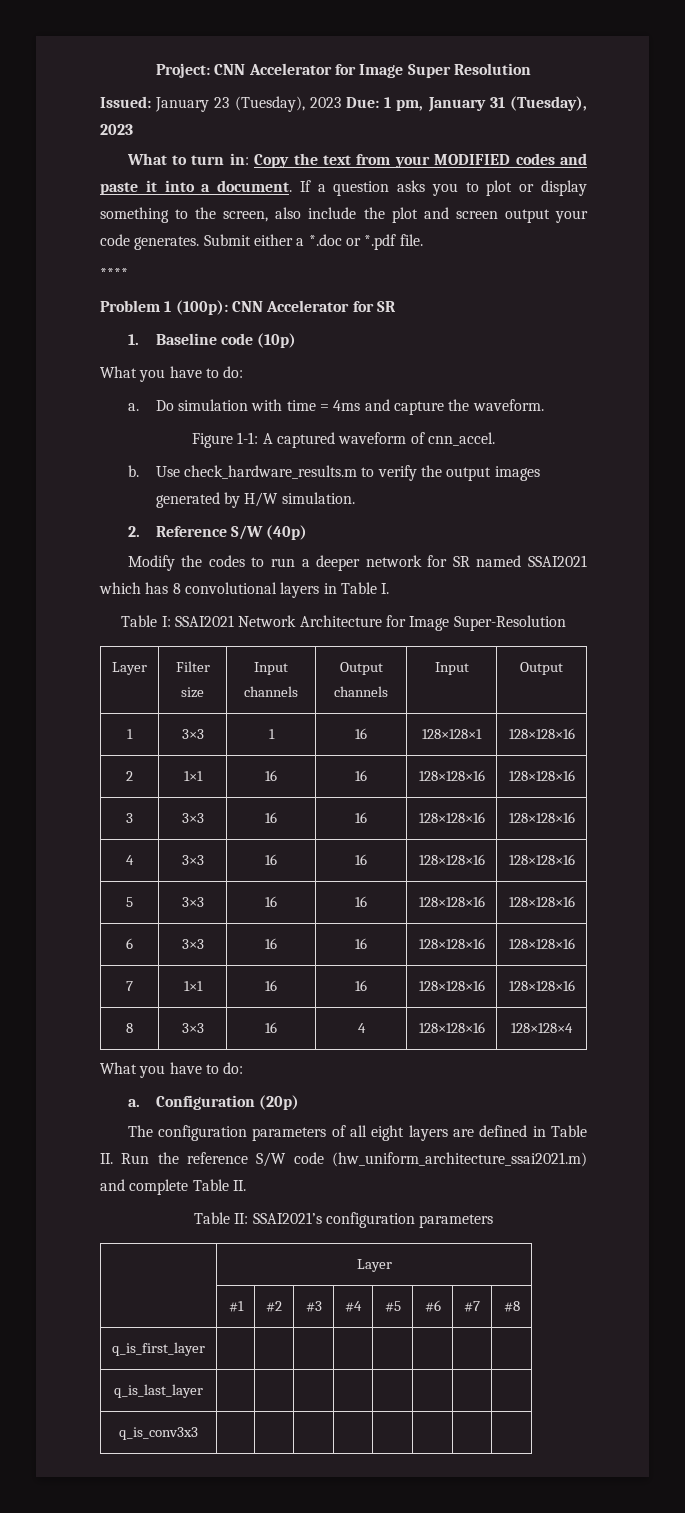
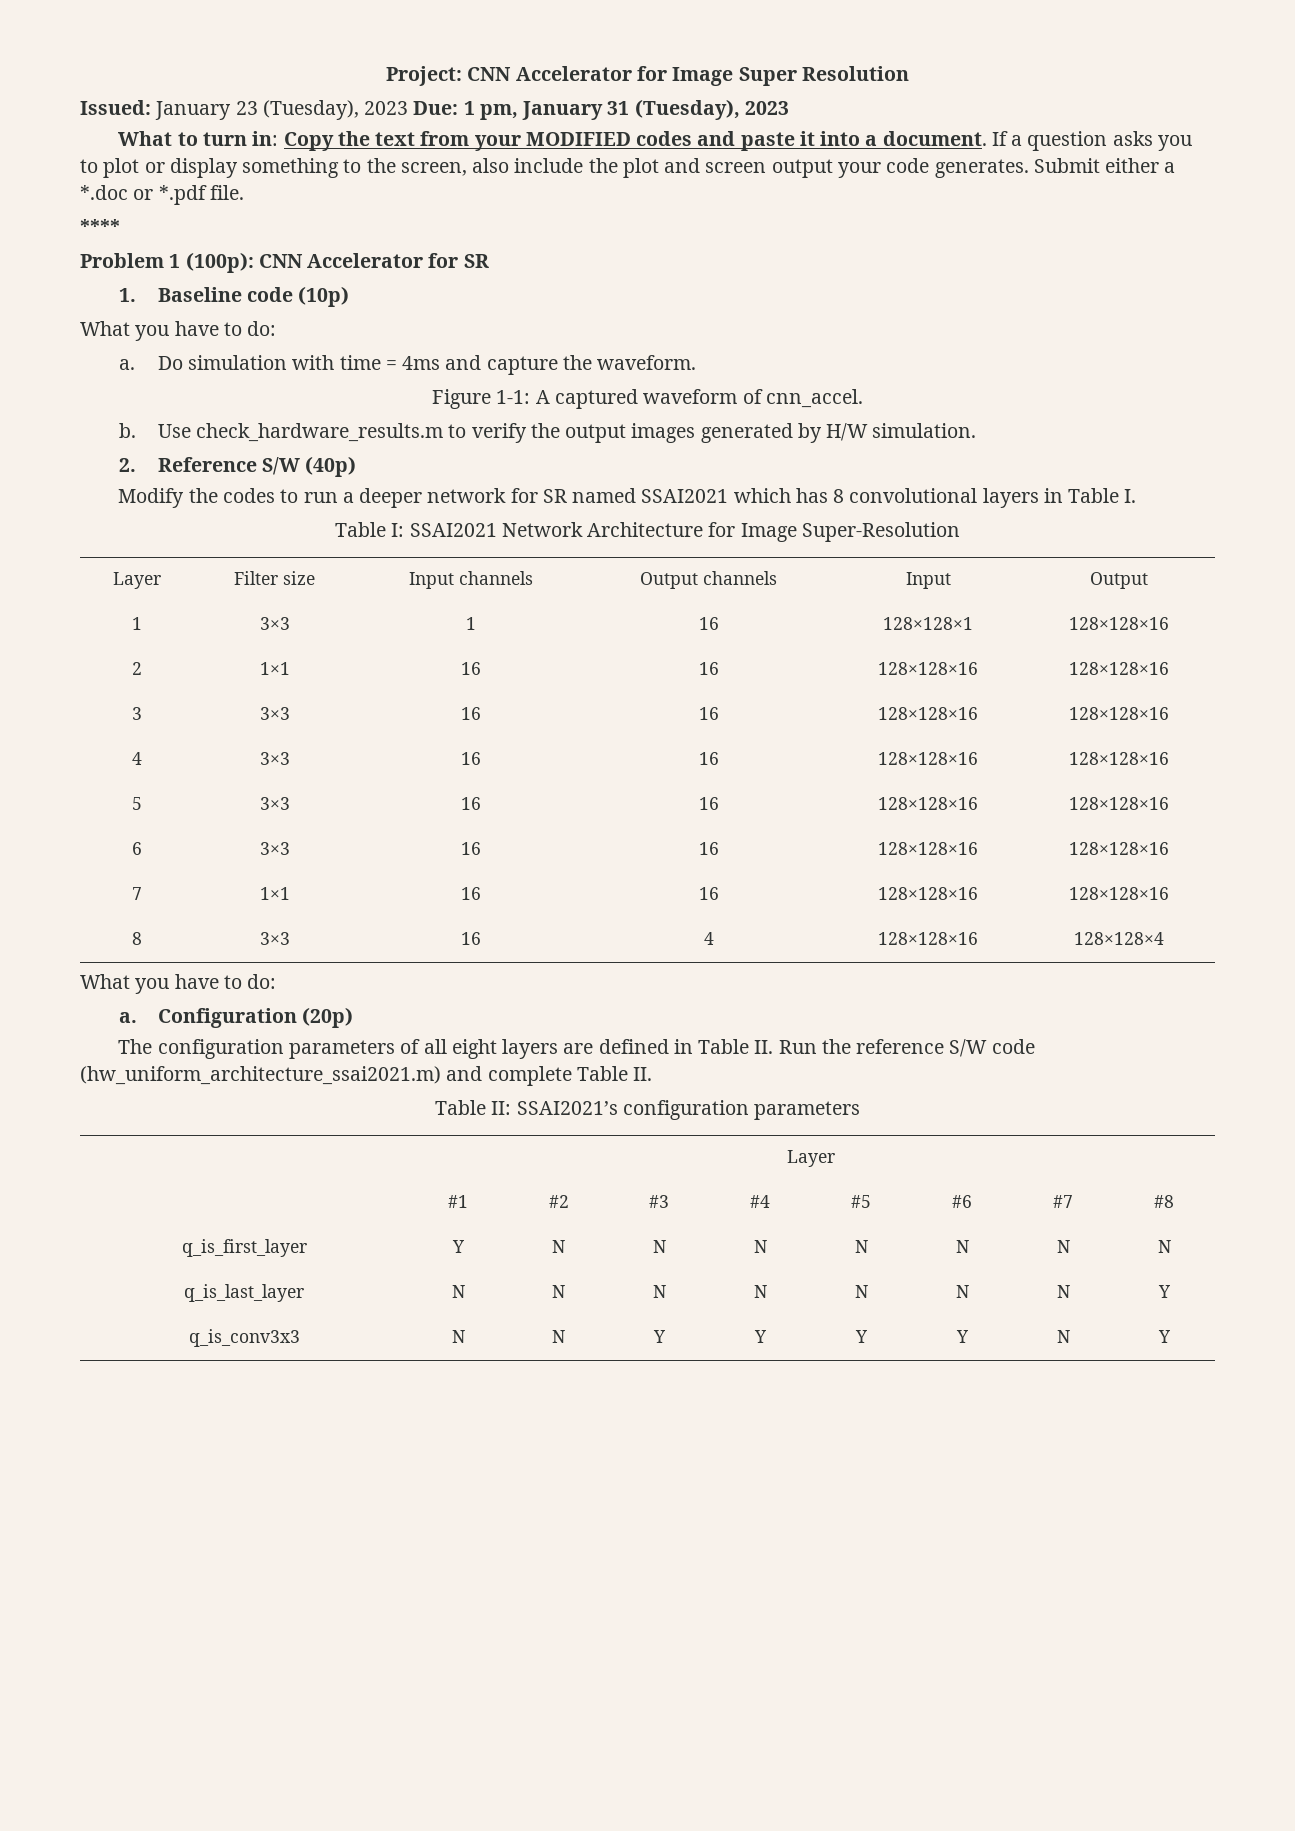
- q_is_first_layer | | | | | | | |
- q_is_last_layer | | | | | | | |
- q_is_conv3x3 | | | | | | | |
+ q_is_first_layer | Y | N | N | N | N | N | N | N
+ q_is_last_layer | N | N | N | N | N | N | N | Y
+ q_is_conv3x3 | N | N | Y | Y | Y | Y | N | Y

